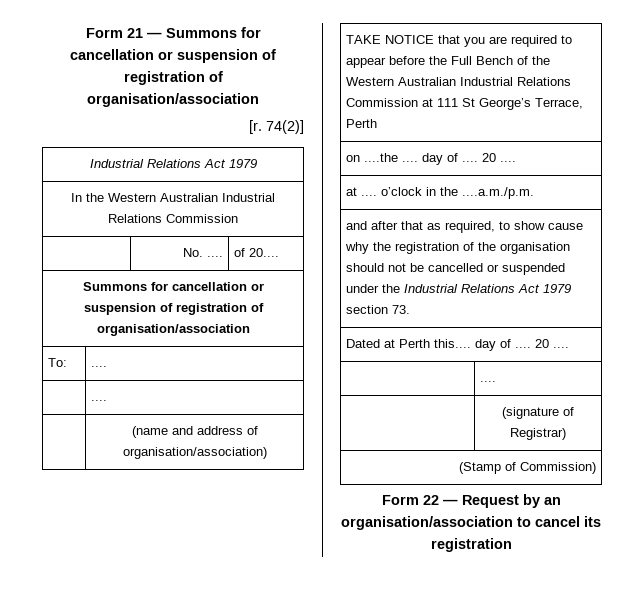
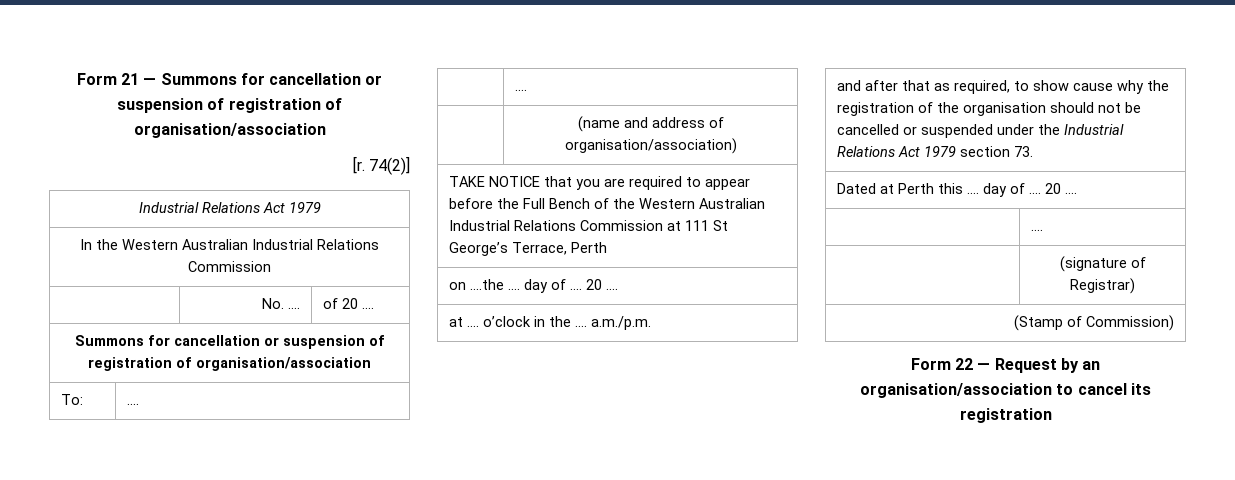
- | No. .... | of 20....
+ | No. .... | of 20 ....
- at .... o’clock in the ....a.m./p.m.
+ at .... o’clock in the .... a.m./p.m.
- Dated at Perth this.... day of .... 20 ....
+ Dated at Perth this .... day of .... 20 ....

